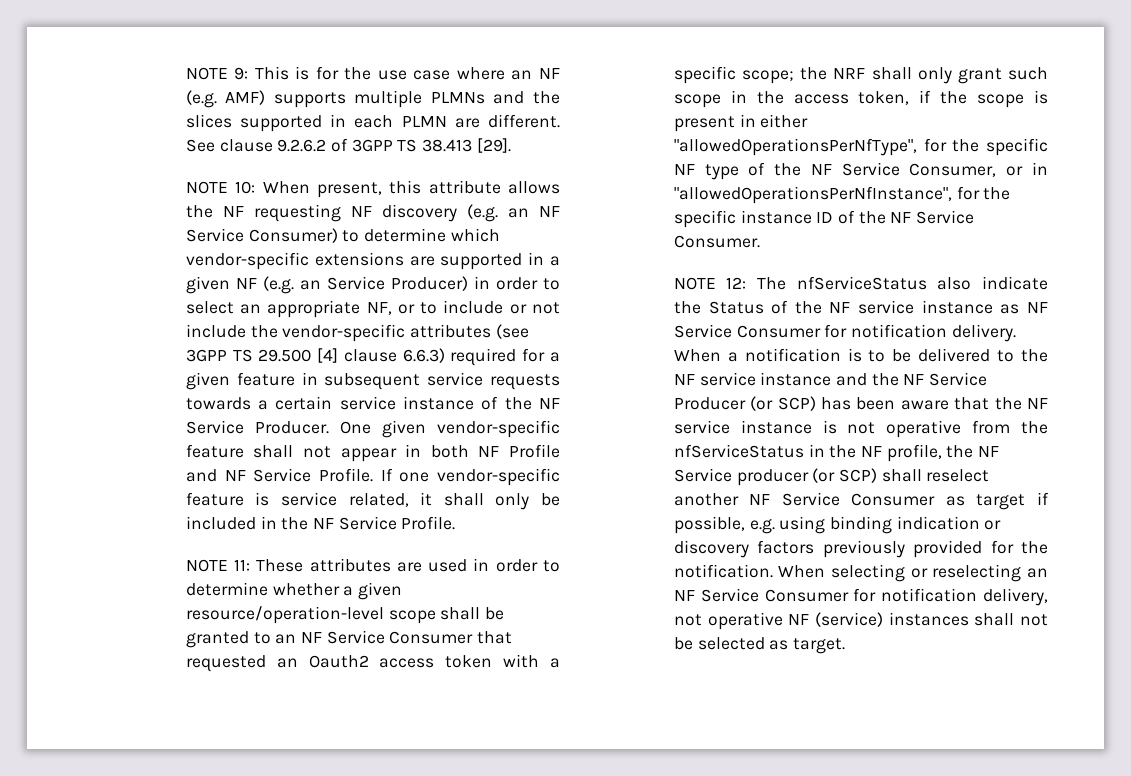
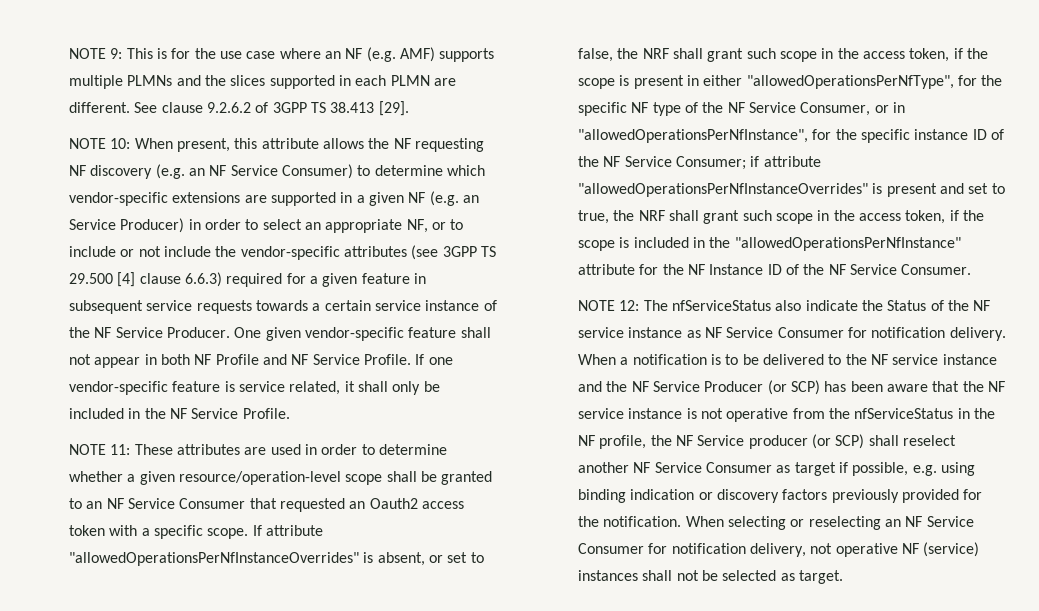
- These attributes are used in order to determine whether a given resource/operation-level scope shall be granted to an NF Service Consumer that requested an Oauth2 access token with a specific scope; the NRF shall only grant such scope in the access token, if the scope is present in either "allowedOperationsPerNfType", for the specific NF type of the NF Service Consumer, or in "allowedOperationsPerNfInstance", for the specific instance ID of the NF Service Consumer.
+ These attributes are used in order to determine whether a given resource/operation-level scope shall be granted to an NF Service Consumer that requested an Oauth2 access token with a specific scope. If attribute "allowedOperationsPerNfInstanceOverrides" is absent, or set to false, the NRF shall grant such scope in the access token, if the scope is present in either "allowedOperationsPerNfType", for the specific NF type of the NF Service Consumer, or in "allowedOperationsPerNfInstance", for the specific instance ID of the NF Service Consumer; if attribute "allowedOperationsPerNfInstanceOverrides" is present and set to true, the NRF shall grant such scope in the access token, if the scope is included in the "allowedOperationsPerNfInstance" attribute for the NF Instance ID of the NF Service Consumer.

